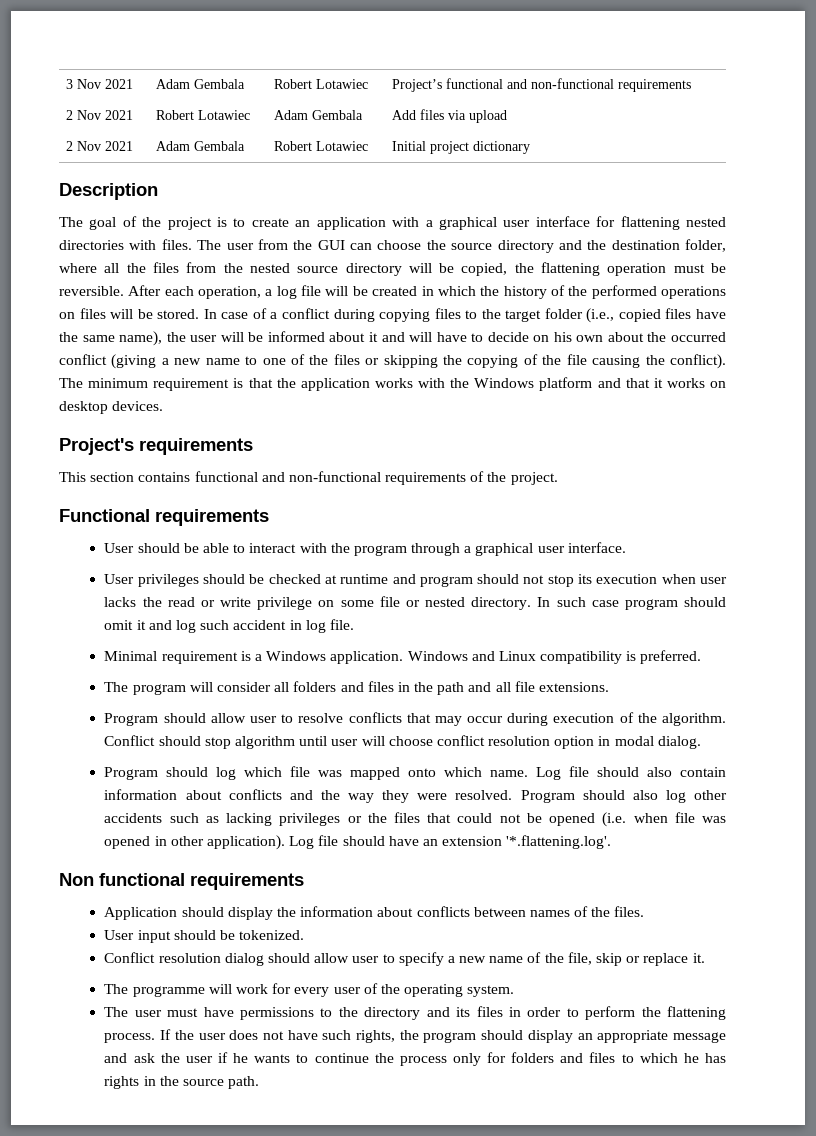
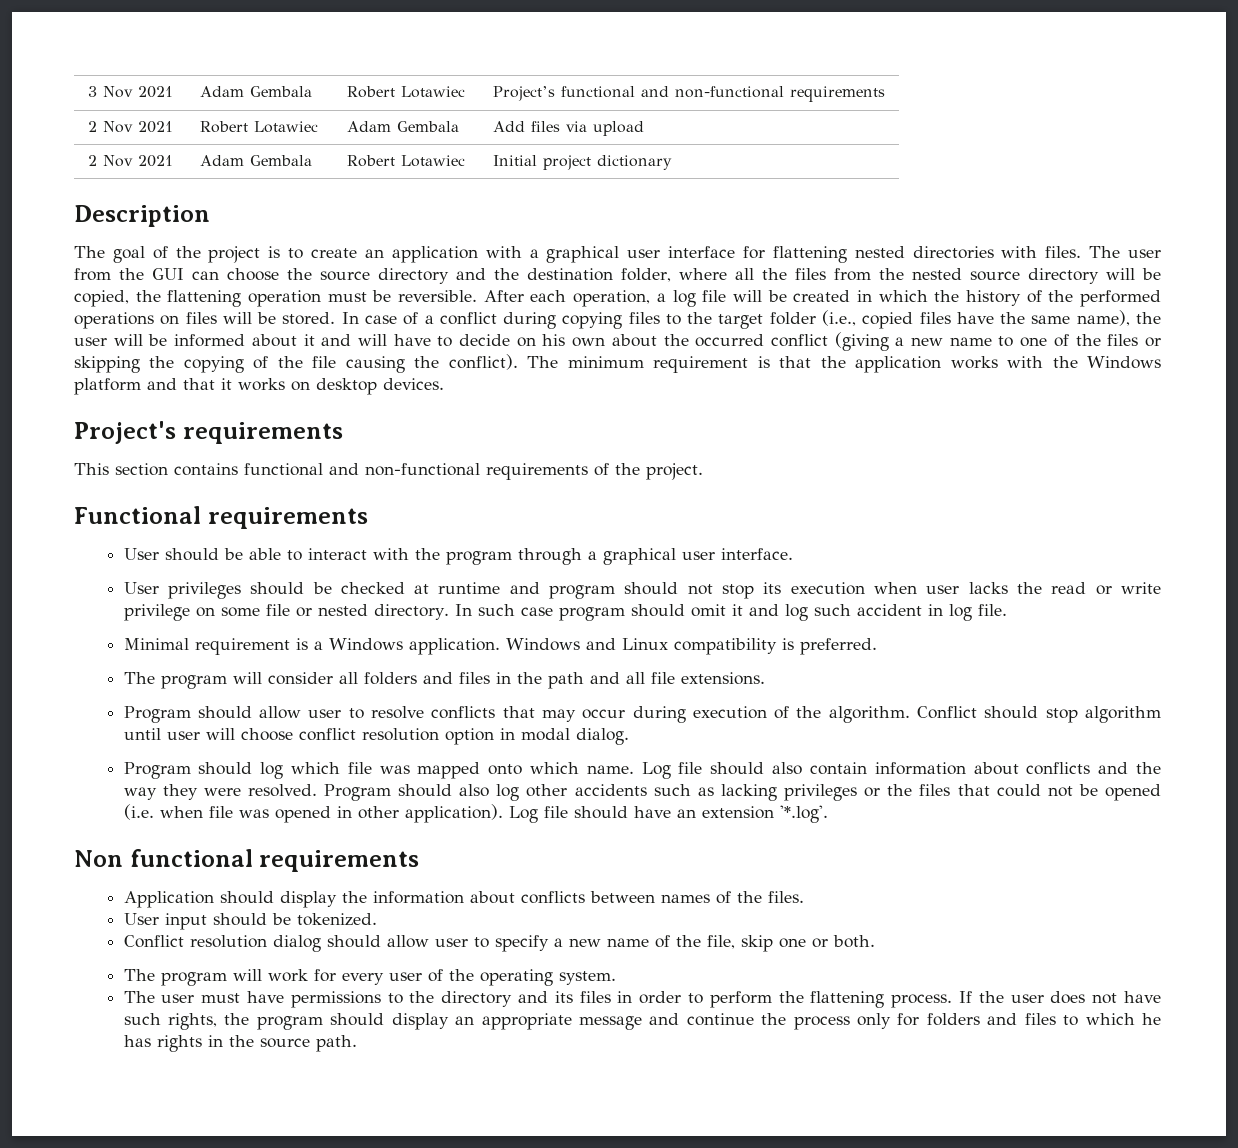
- Log file should have an extension '*.flattening.log'.
+ Log file should have an extension '*.log'.
- Conflict resolution dialog should allow user to specify a new name of the file, skip or replace it.
- The programme will work for every user of the operating system.
+ Conflict resolution dialog should allow user to specify a new name of the file, skip one or both.
+ The program will work for every user of the operating system.
- If the user does not have such rights, the program should display an appropriate message and ask the user if he wants to continue the process only for folders and files to which he has rights in the source path.
+ If the user does not have such rights, the program should display an appropriate message and continue the process only for folders and files to which he has rights in the source path.

